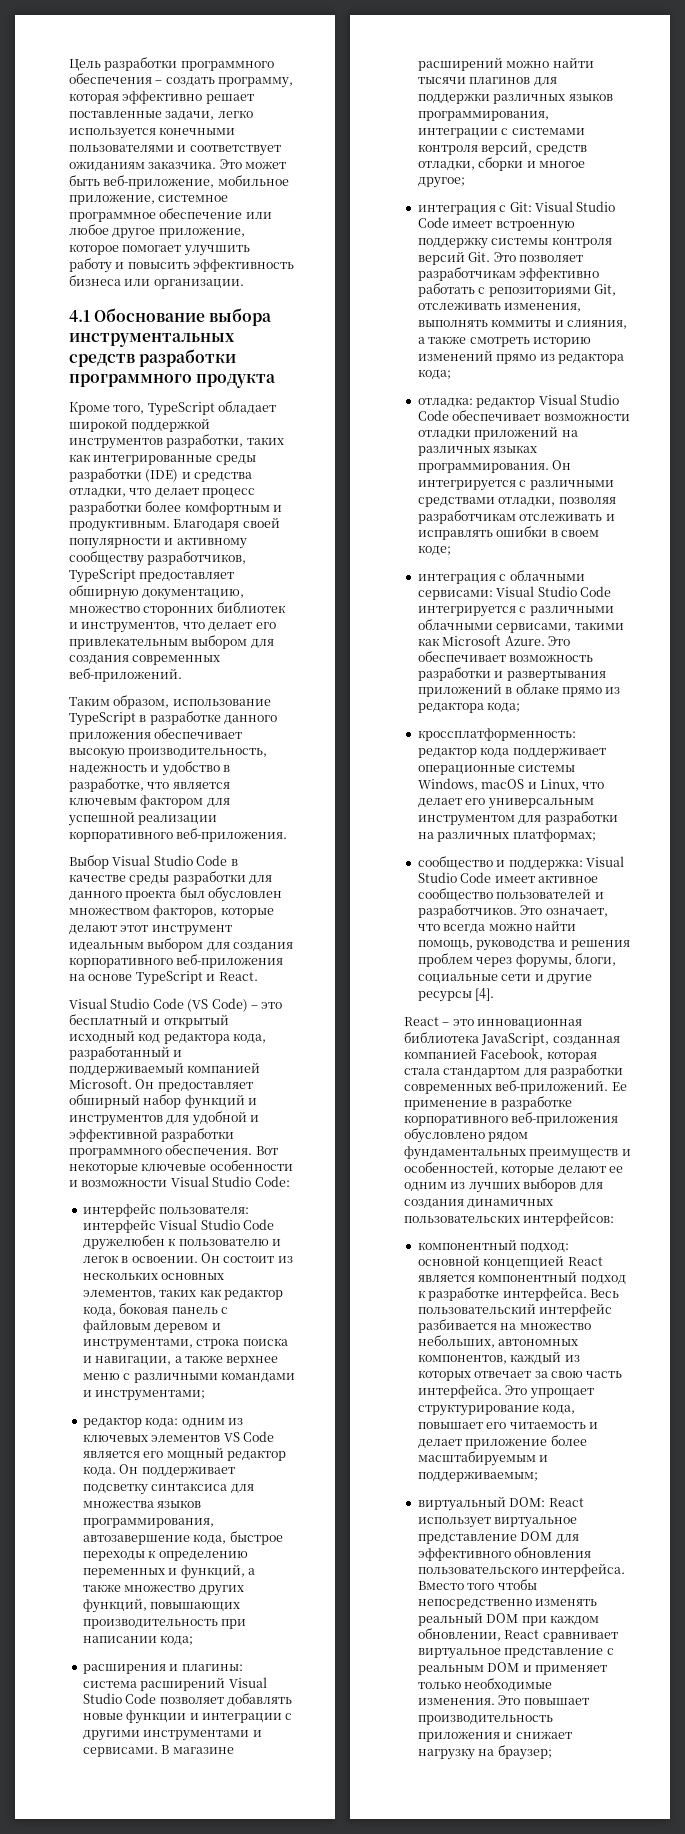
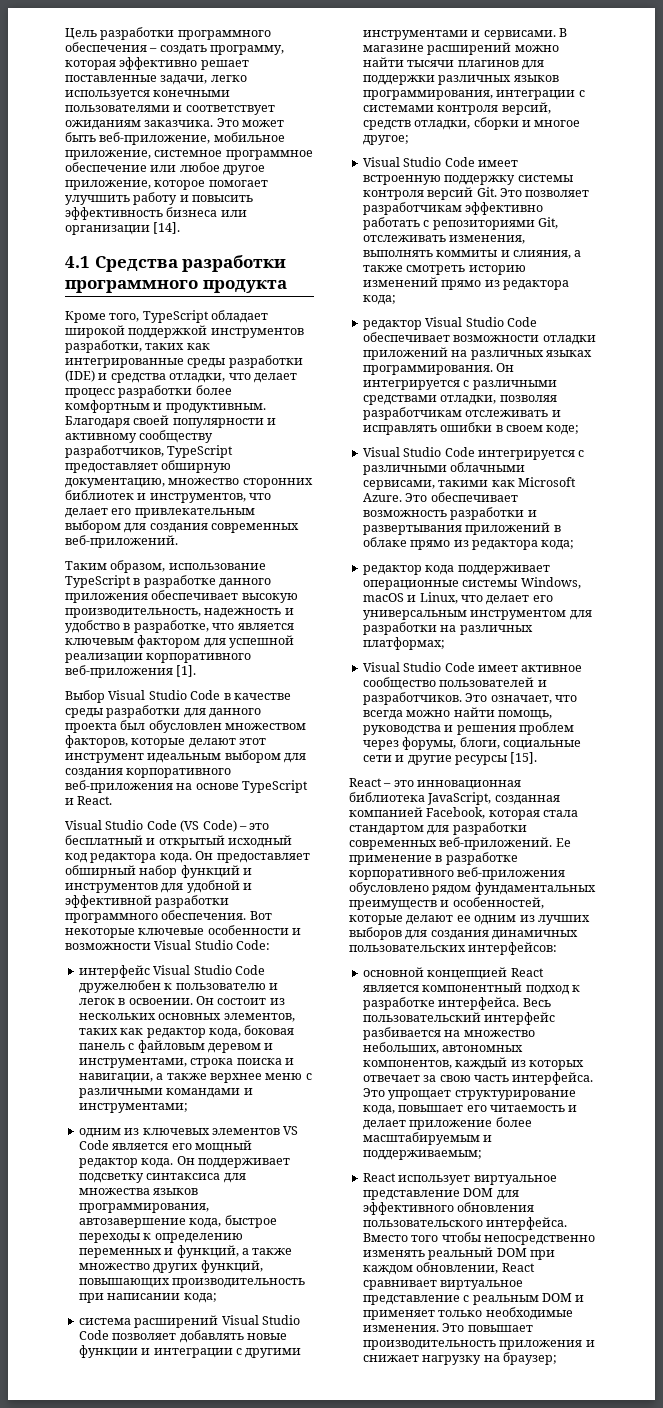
- Это может быть веб-приложение, мобильное приложение, системное программное обеспечение или любое другое приложение, которое помогает улучшить работу и повысить эффективность бизнеса или организации.
+ Это может быть веб-приложение, мобильное приложение, системное программное обеспечение или любое другое приложение, которое помогает улучшить работу и повысить эффективность бизнеса или организации [14].
- 4.1 Обоснование выбора инструментальных средств разработки программного продукта
+ 4.1 Средства разработки программного продукта
- Таким образом, использование TypeScript в разработке данного приложения обеспечивает высокую производительность, надежность и удобство в разработке, что является ключевым фактором для успешной реализации корпоративного веб-приложения.
+ Таким образом, использование TypeScript в разработке данного приложения обеспечивает высокую производительность, надежность и удобство в разработке, что является ключевым фактором для успешной реализации корпоративного веб-приложения [1].
- Visual Studio Code (VS Code) – это бесплатный и открытый исходный код редактора кода, разработанный и поддерживаемый компанией Microsoft.
+ Visual Studio Code (VS Code) – это бесплатный и открытый исходный код редактора кода.
- интерфейс пользователя: интерфейс Visual Studio Code дружелюбен к пользователю и легок в освоении.
+ интерфейс Visual Studio Code дружелюбен к пользователю и легок в освоении.
- редактор кода: одним из ключевых элементов VS Code является его мощный редактор кода.
+ одним из ключевых элементов VS Code является его мощный редактор кода.
- расширения и плагины: система расширений Visual Studio Code позволяет добавлять новые функции и интеграции с другими инструментами и сервисами.
+ система расширений Visual Studio Code позволяет добавлять новые функции и интеграции с другими инструментами и сервисами.
- интеграция с Git: Visual Studio Code имеет встроенную поддержку системы контроля версий Git. Это позволяет разработчикам эффективно работать с репозиториями Git, отслеживать изменения, выполнять коммиты и слияния, а также смотреть историю изменений прямо из редактора кода;
+ Visual Studio Code имеет встроенную поддержку системы контроля версий Git. Это позволяет разработчикам эффективно работать с репозиториями Git, отслеживать изменения, выполнять коммиты и слияния, а также смотреть историю изменений прямо из редактора кода;
- отладка: редактор Visual Studio Code обеспечивает возможности отладки приложений на различных языках программирования.
+ редактор Visual Studio Code обеспечивает возможности отладки приложений на различных языках программирования.
- интеграция с облачными сервисами: Visual Studio Code интегрируется с различными облачными сервисами, такими как Microsoft Azure.
+ Visual Studio Code интегрируется с различными облачными сервисами, такими как Microsoft Azure.
- кроссплатформенность: редактор кода поддерживает операционные системы Windows, macOS и Linux, что делает его универсальным инструментом для разработки на различных платформах;
+ редактор кода поддерживает операционные системы Windows, macOS и Linux, что делает его универсальным инструментом для разработки на различных платформах;
- сообщество и поддержка: Visual Studio Code имеет активное сообщество пользователей и разработчиков.
+ Visual Studio Code имеет активное сообщество пользователей и разработчиков.
- Это означает, что всегда можно найти помощь, руководства и решения проблем через форумы, блоги, социальные сети и другие ресурсы [4].
+ Это означает, что всегда можно найти помощь, руководства и решения проблем через форумы, блоги, социальные сети и другие ресурсы [15].
- компонентный подход: основной концепцией React является компонентный подход к разработке интерфейса.
+ основной концепцией React является компонентный подход к разработке интерфейса.
- виртуальный DOM: React использует виртуальное представление DOM для эффективного обновления пользовательского интерфейса.
+ React использует виртуальное представление DOM для эффективного обновления пользовательского интерфейса.

